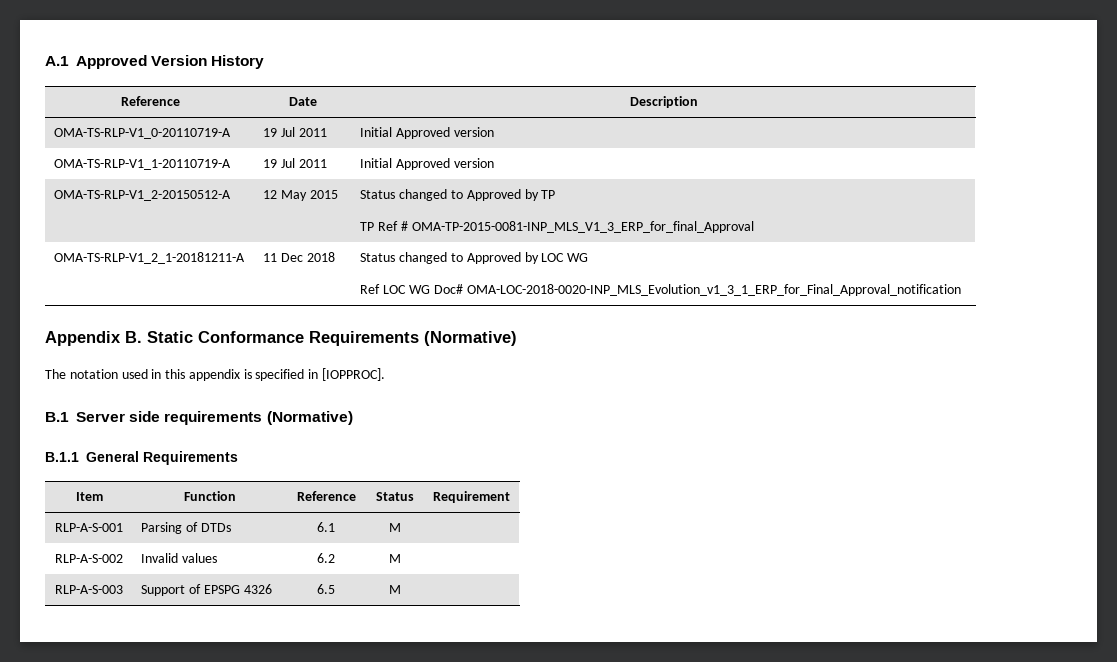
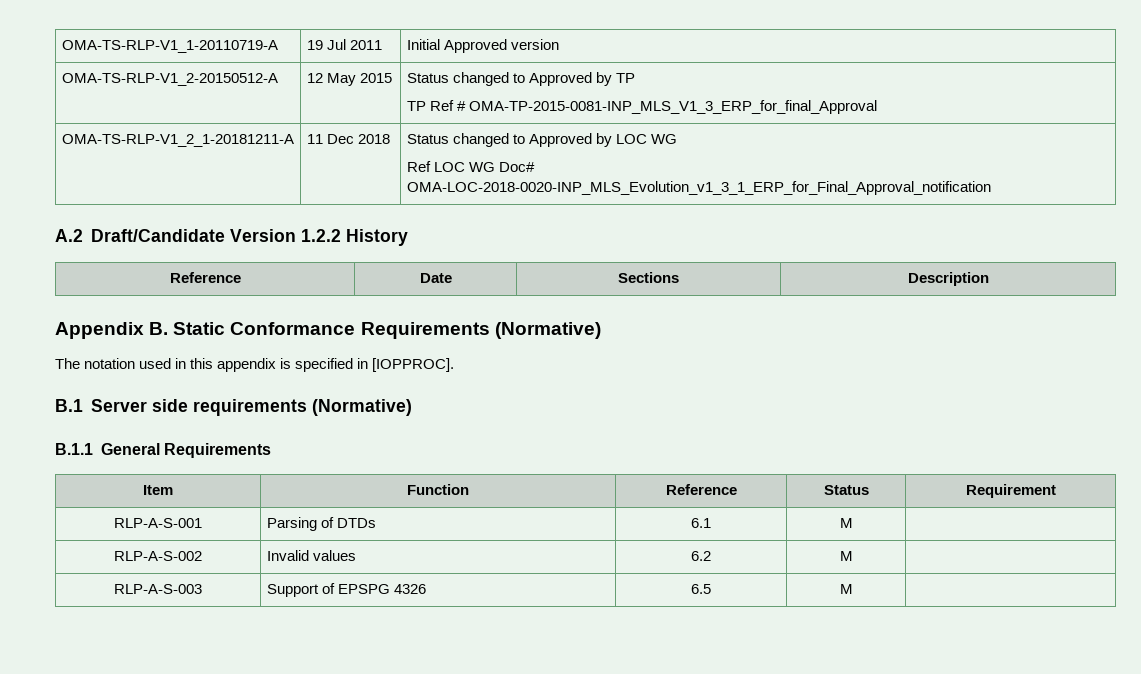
- A.1 Approved Version History
- Reference | Date | Description
- OMA-TS-RLP-V1_0-20110719-A | 19 Jul 2011 | Initial Approved version
+ A.2 Draft/Candidate Version 1.2.2 History
+ Reference | Date | Sections | Description

